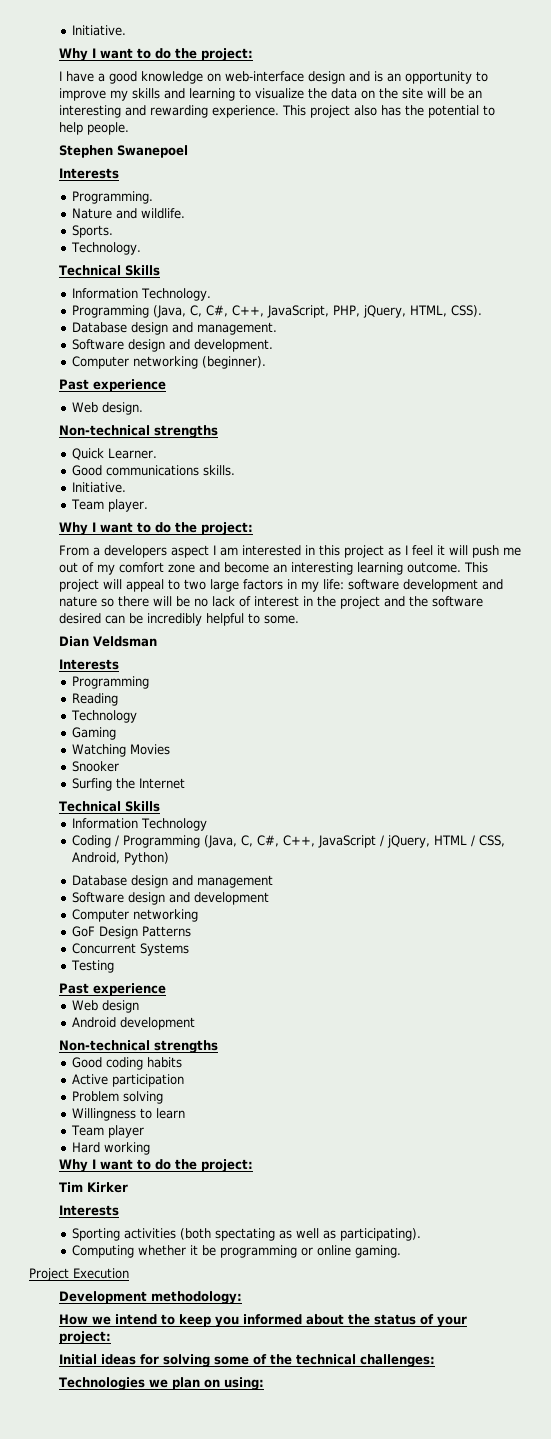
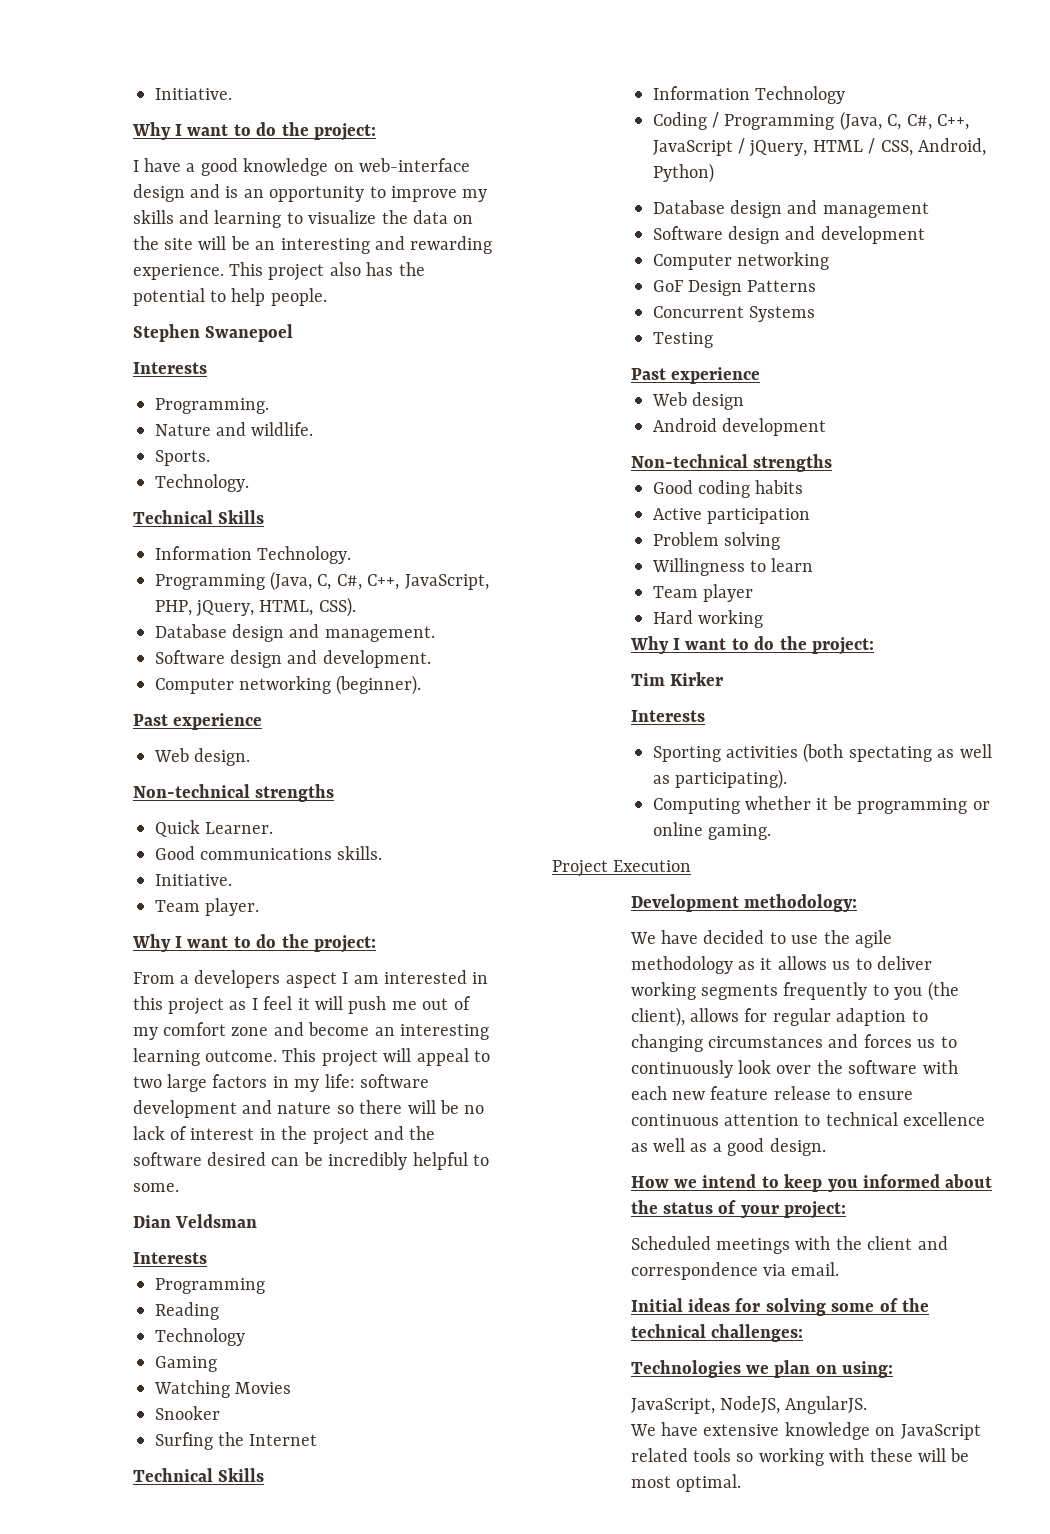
+ We have decided to use the agile methodology as it allows us to deliver working segments frequently to you (the client), allows for regular adaption to changing circumstances and forces us to continuously look over the software with each new feature release to ensure continuous attention to technical excellence as well as a good design.
+ Scheduled meetings with the client and correspondence via email.
+ JavaScript, NodeJS, AngularJS.
+ We have extensive knowledge on JavaScript related tools so working with these will be most optimal.

